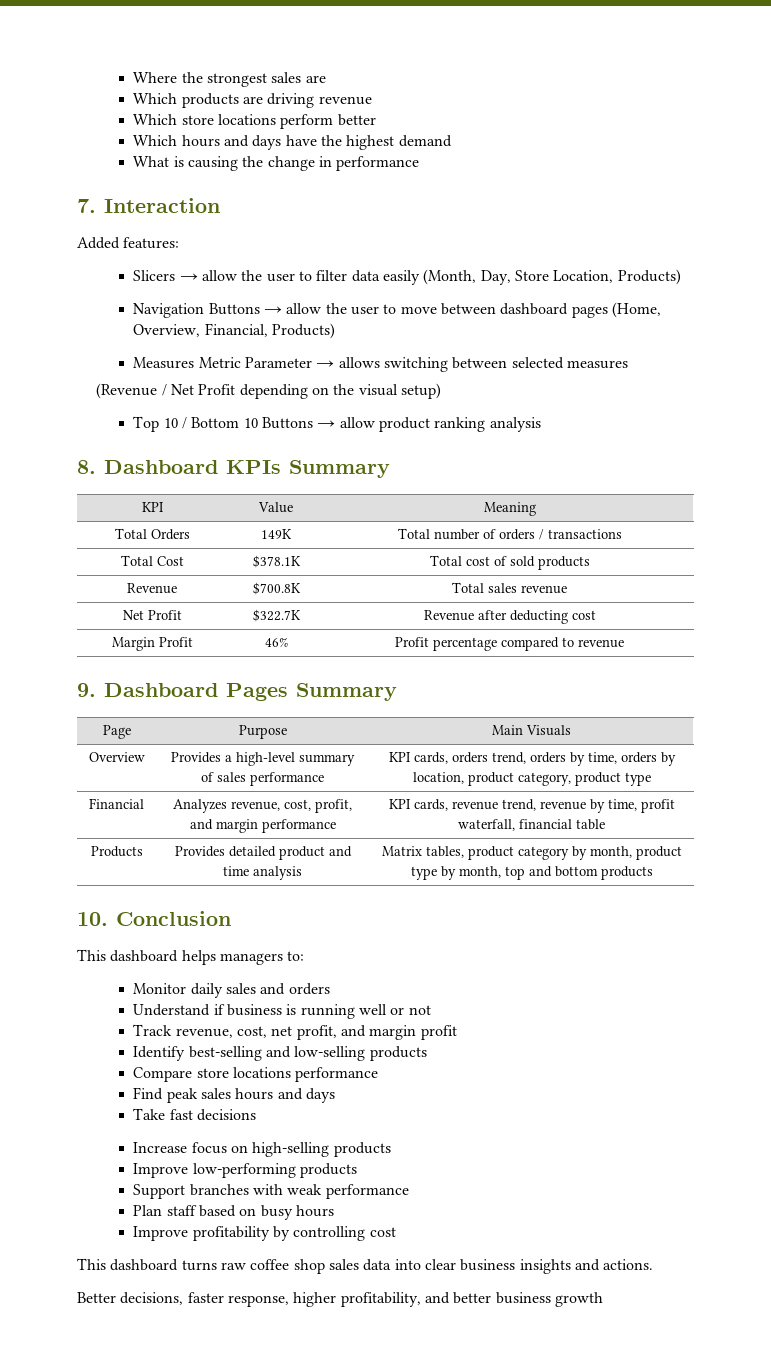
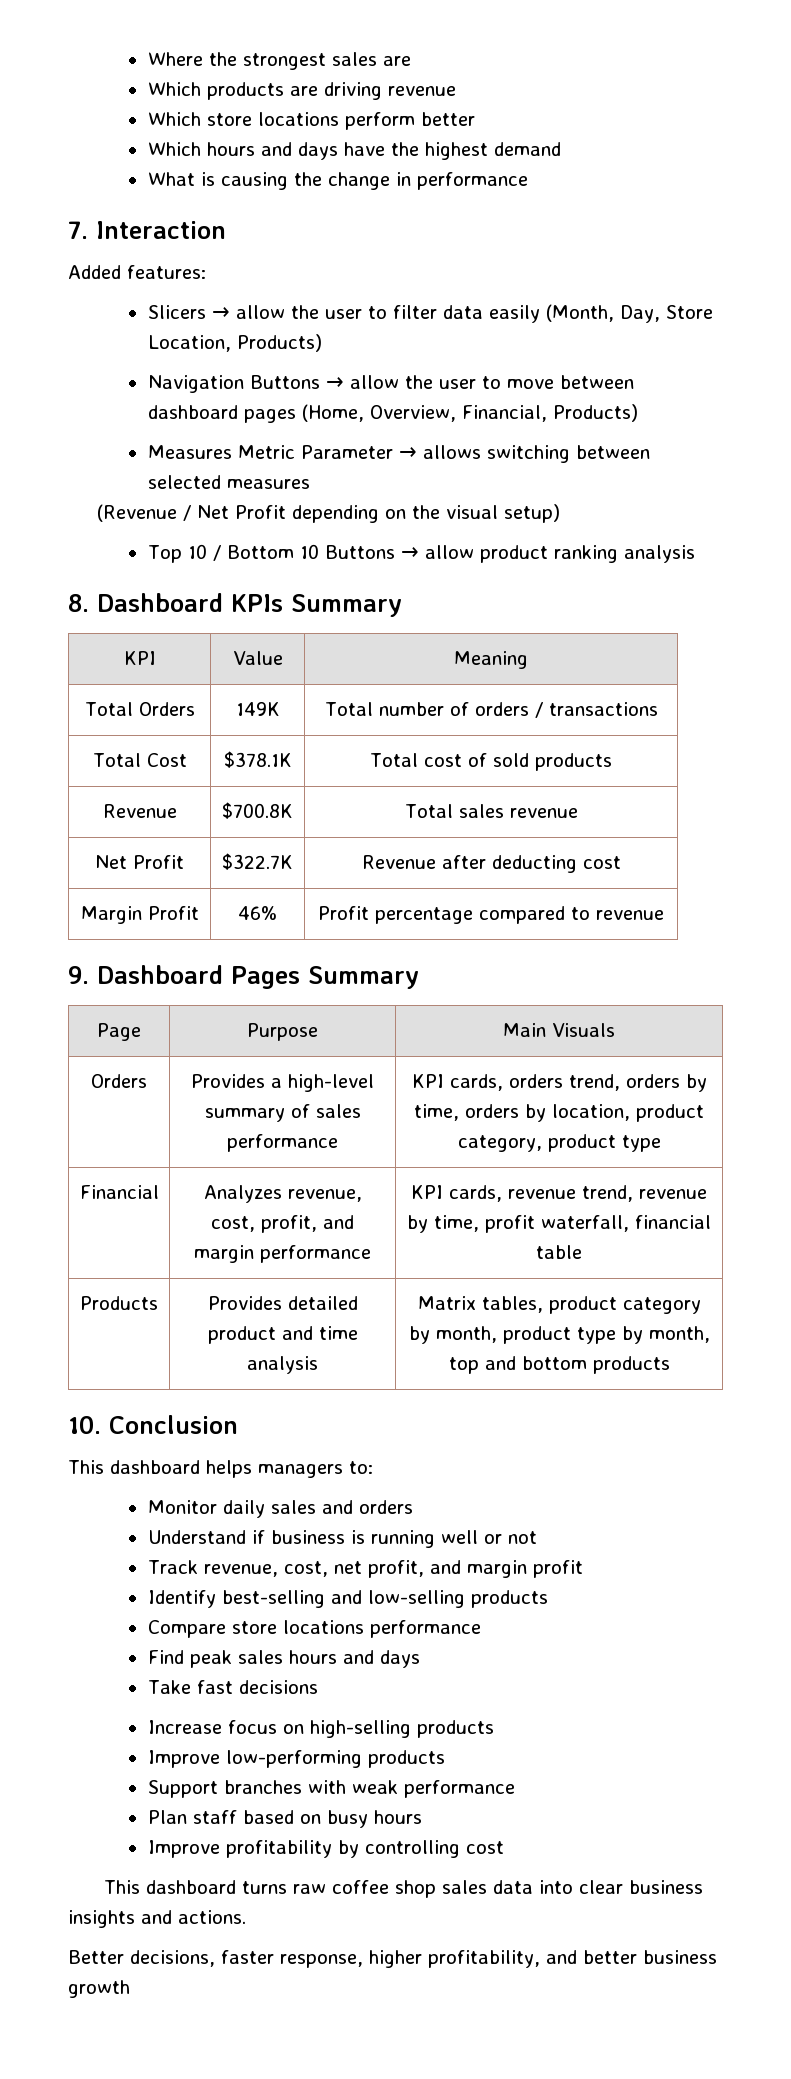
- Overview | Provides a high-level summary of sales performance | KPI cards, orders trend, orders by time, orders by location, product category, product type
+ Orders | Provides a high-level summary of sales performance | KPI cards, orders trend, orders by time, orders by location, product category, product type

